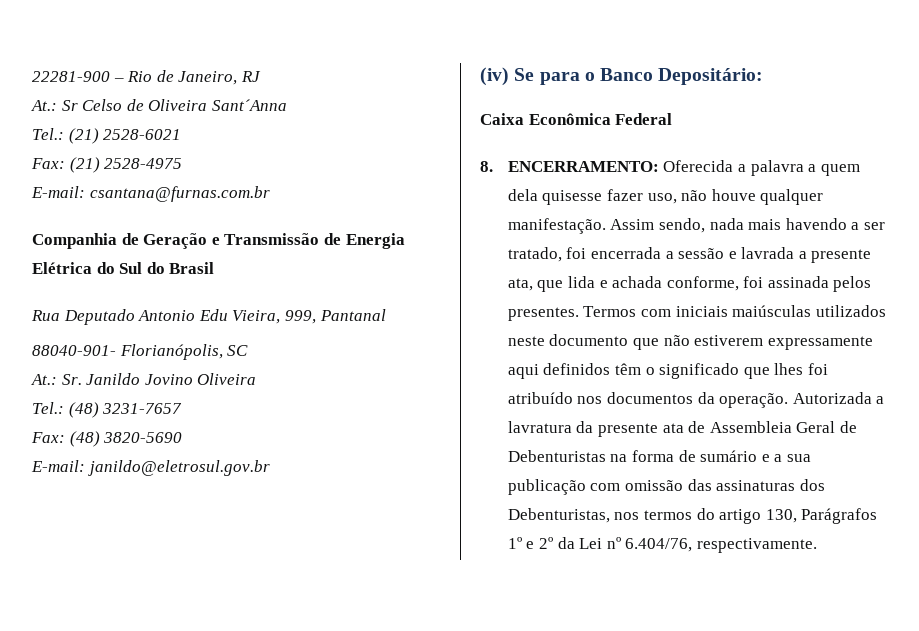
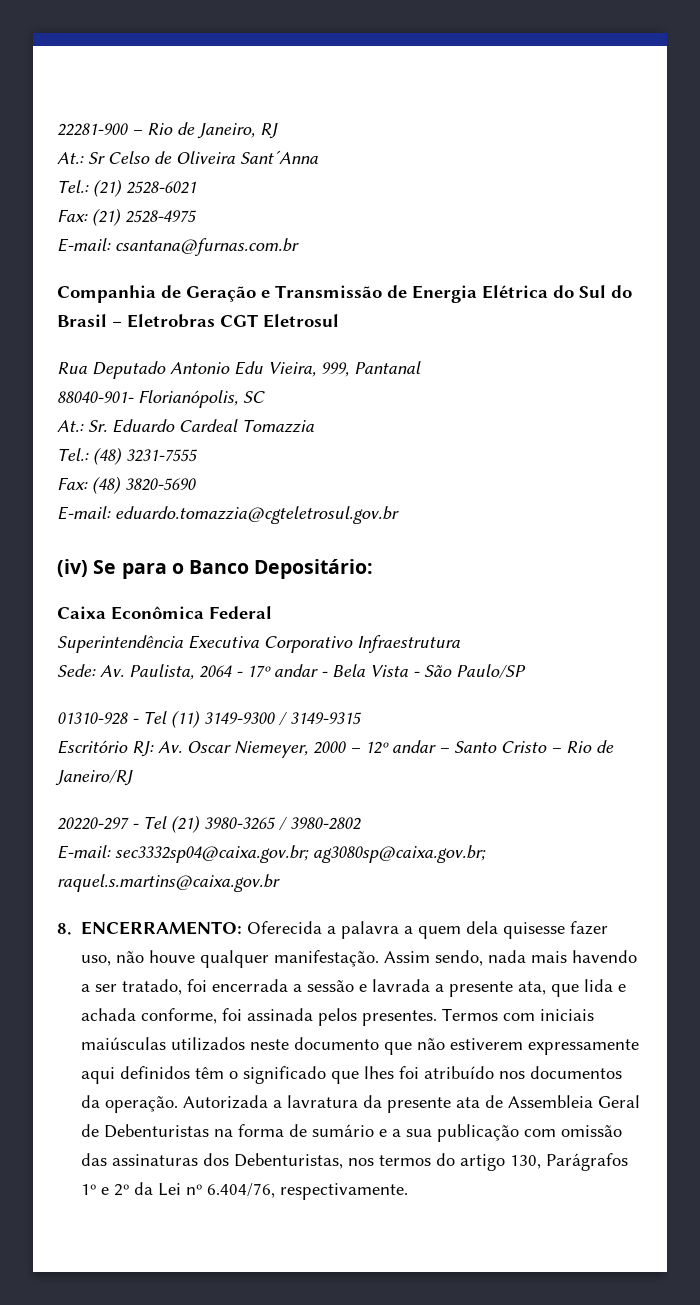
- Companhia de Geração e Transmissão de Energia Elétrica do Sul do Brasil
+ Companhia de Geração e Transmissão de Energia Elétrica do Sul do Brasil – Eletrobras CGT Eletrosul
- At.: Sr. Janildo Jovino Oliveira
+ At.: Sr. Eduardo Cardeal Tomazzia
- Tel.: (48) 3231-7657
+ Tel.: (48) 3231-7555
- E-mail: janildo@eletrosul.gov.br
+ E-mail: eduardo.tomazzia@cgteletrosul.gov.br
+ Superintendência Executiva Corporativo Infraestrutura
+ Sede: Av. Paulista, 2064 - 17º andar - Bela Vista - São Paulo/SP
+ 01310-928 - Tel (11) 3149-9300 / 3149-9315
+ Escritório RJ: Av. Oscar Niemeyer, 2000 – 12º andar – Santo Cristo – Rio de Janeiro/RJ
+ 20220-297 - Tel (21) 3980-3265 / 3980-2802
+ E-mail: sec3332sp04@caixa.gov.br; ag3080sp@caixa.gov.br; raquel.s.martins@caixa.gov.br

